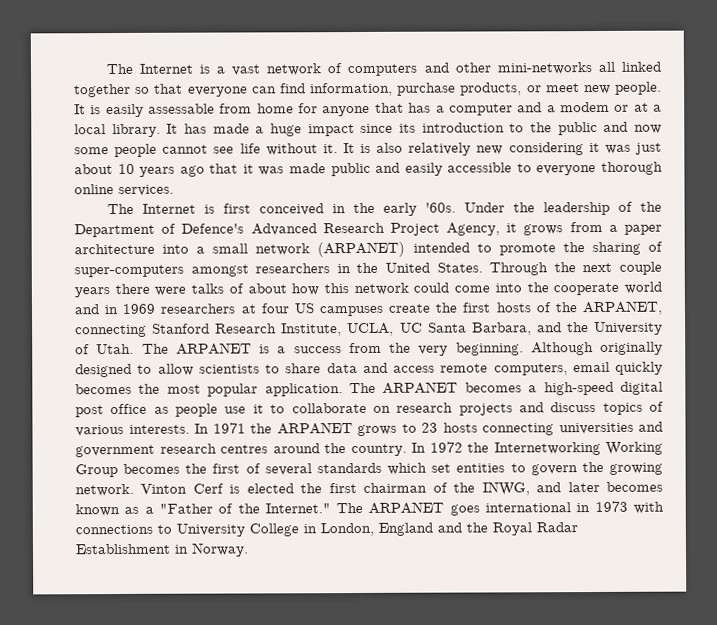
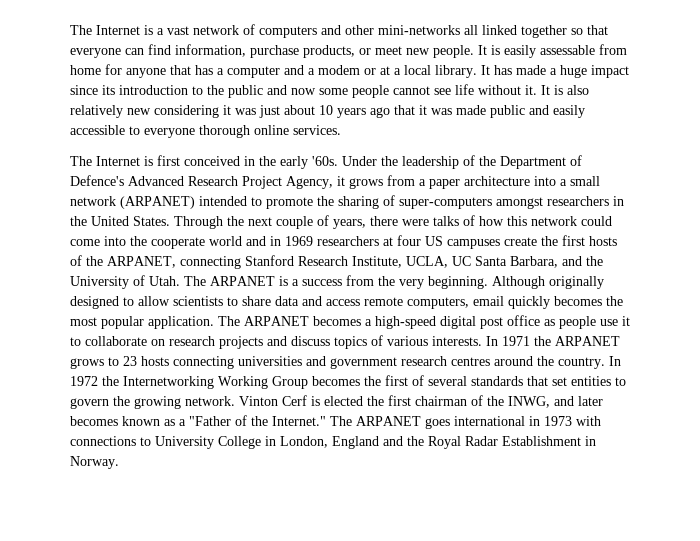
- Through the next couple years there were talks of about how this network could come into the cooperate world and in 1969 researchers at four US campuses create the first hosts of the ARPANET, connecting Stanford Research Institute, UCLA, UC Santa Barbara, and the University of Utah.
+ Through the next couple of years, there were talks of how this network could come into the cooperate world and in 1969 researchers at four US campuses create the first hosts of the ARPANET, connecting Stanford Research Institute, UCLA, UC Santa Barbara, and the University of Utah.
- In 1972 the Internetworking Working Group becomes the first of several standards which set entities to govern the growing network.
+ In 1972 the Internetworking Working Group becomes the first of several standards that set entities to govern the growing network.

